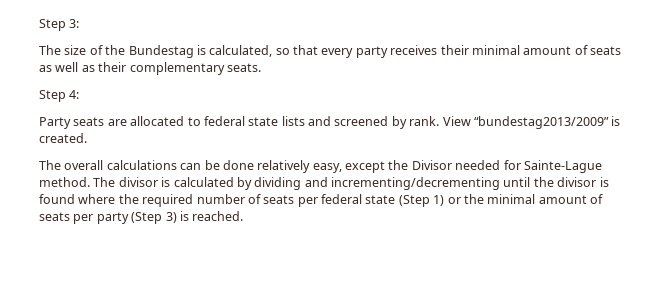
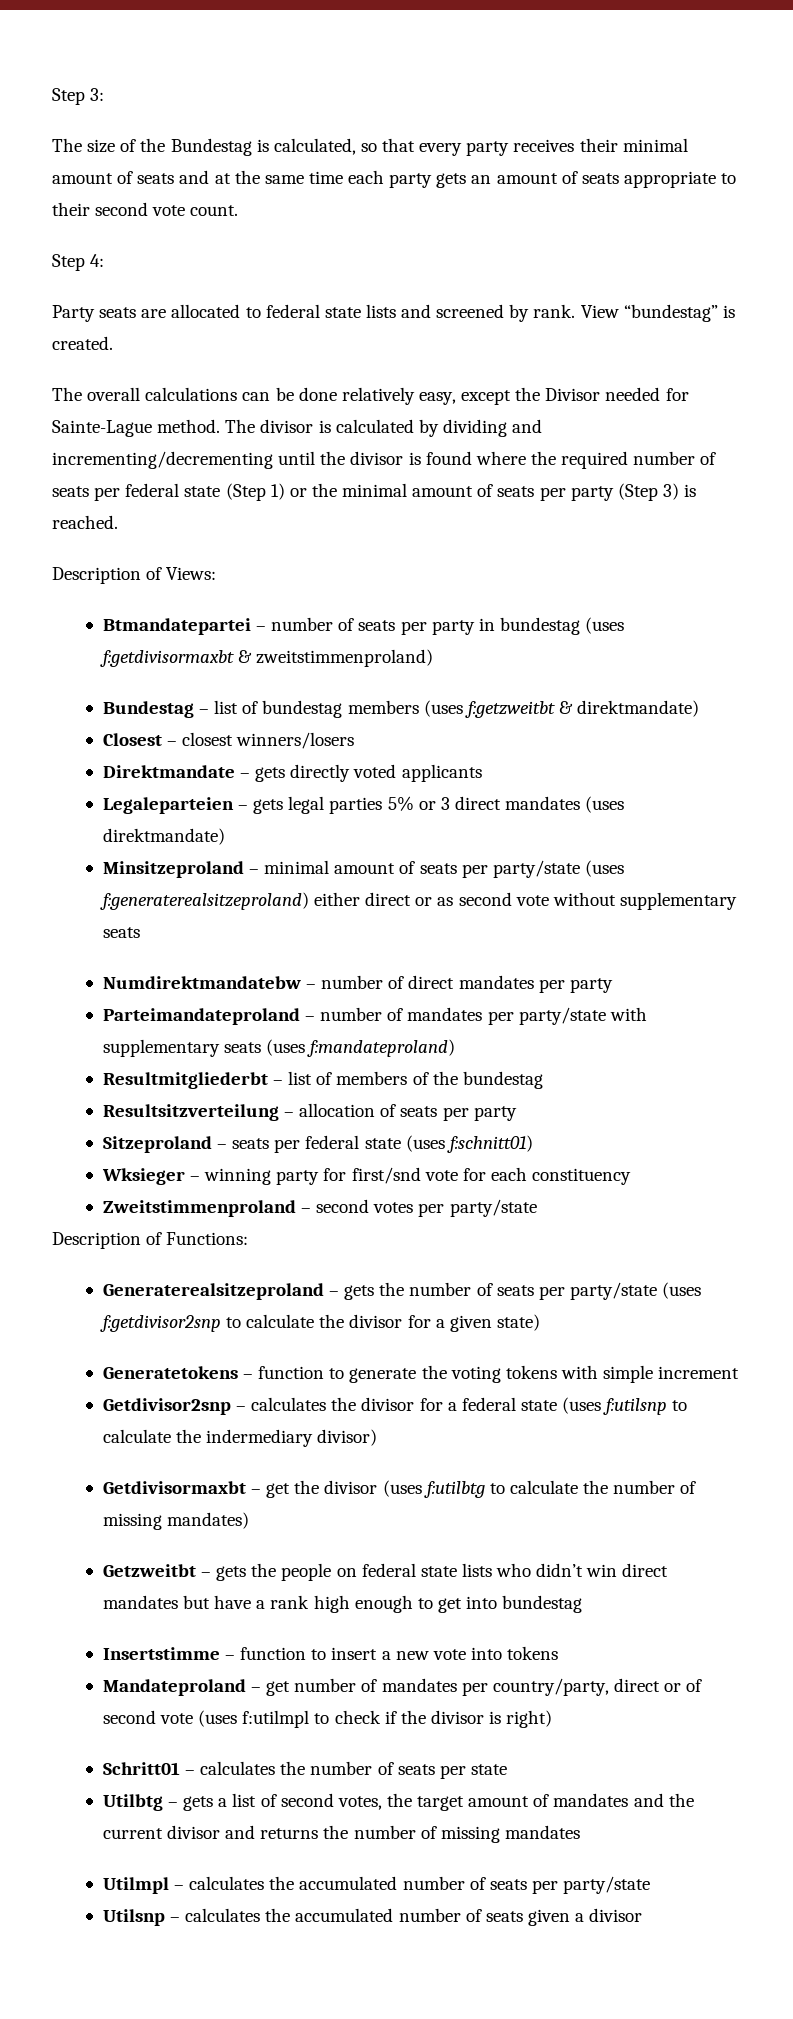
- The size of the Bundestag is calculated, so that every party receives their minimal amount of seats as well as their complementary seats.
+ The size of the Bundestag is calculated, so that every party receives their minimal amount of seats and at the same time each party gets an amount of seats appropriate to their second vote count.
- View “bundestag2013/2009” is created.
+ View “bundestag” is created.
+ Description of Views:
+ Btmandatepartei – number of seats per party in bundestag (uses f:getdivisormaxbt & zweitstimmenproland)
+ Bundestag – list of bundestag members (uses f:getzweitbt & direktmandate)
+ Closest – closest winners/losers
+ Direktmandate – gets directly voted applicants
+ Legaleparteien – gets legal parties 5% or 3 direct mandates (uses direktmandate)
+ Minsitzeproland – minimal amount of seats per party/state (uses f:generaterealsitzeproland) either direct or as second vote without supplementary seats
+ Numdirektmandatebw – number of direct mandates per party
+ Parteimandateproland – number of mandates per party/state with supplementary seats (uses f:mandateproland)
+ Resultmitgliederbt – list of members of the bundestag
+ Resultsitzverteilung – allocation of seats per party
+ Sitzeproland – seats per federal state (uses f:schnitt01)
+ Wksieger – winning party for first/snd vote for each constituency
+ Zweitstimmenproland – second votes per party/state
+ Description of Functions:
+ Generaterealsitzeproland – gets the number of seats per party/state (uses f:getdivisor2snp to calculate the divisor for a given state)
+ Generatetokens – function to generate the voting tokens with simple increment
+ Getdivisor2snp – calculates the divisor for a federal state (uses f:utilsnp to calculate the indermediary divisor)
+ Getdivisormaxbt – get the divisor (uses f:utilbtg to calculate the number of missing mandates)
+ Getzweitbt – gets the people on federal state lists who didn’t win direct mandates but have a rank high enough to get into bundestag
+ Insertstimme – function to insert a new vote into tokens
+ Mandateproland – get number of mandates per country/party, direct or of second vote (uses f:utilmpl to check if the divisor is right)
+ Schritt01 – calculates the number of seats per state
+ Utilbtg – gets a list of second votes, the target amount of mandates and the current divisor and returns the number of missing mandates
+ Utilmpl – calculates the accumulated number of seats per party/state
+ Utilsnp – calculates the accumulated number of seats given a divisor

